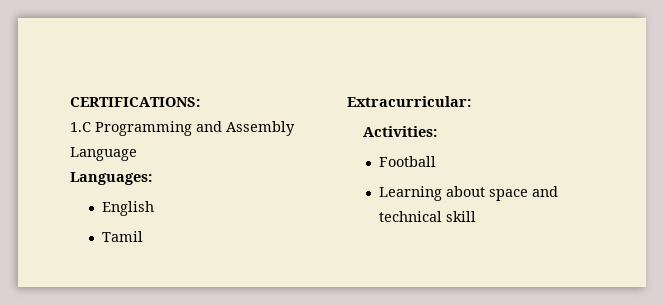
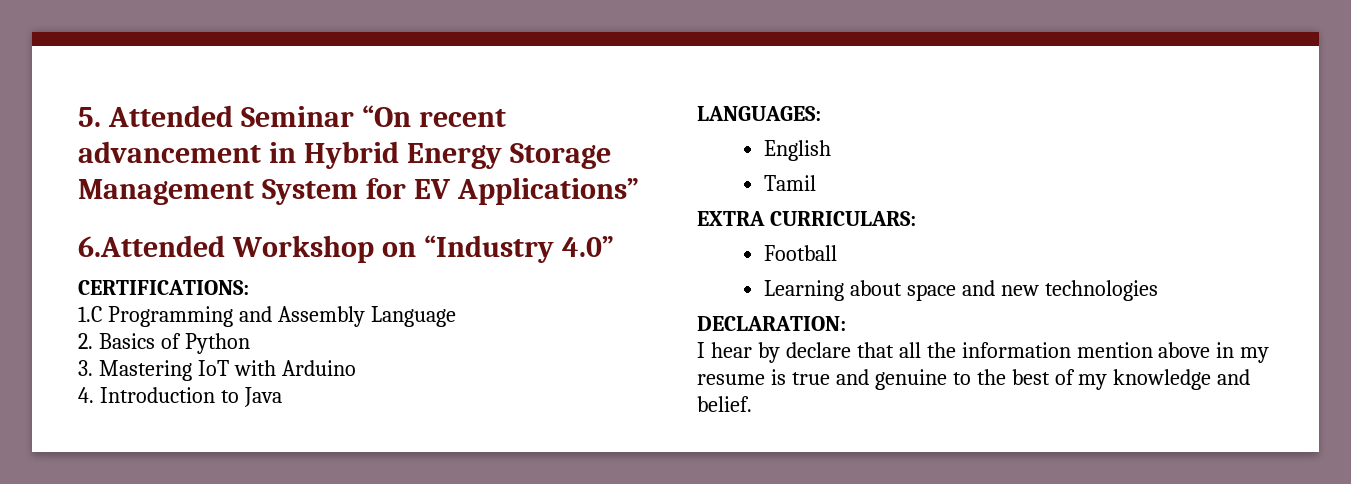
+ 5. Attended Seminar “On recent advancement in Hybrid Energy Storage Management System for EV Applications”
+ 6.Attended Workshop on “Industry 4.0”
- Languages:
+ 2. Basics of Python
+ 3. Mastering IoT with Arduino
+ 4. Introduction to Java
+ LANGUAGES:
- Extracurricular:
- Activities:
+ EXTRA CURRICULARS:
- Learning about space and technical skill
+ Learning about space and new technologies
+ DECLARATION:
+ I hear by declare that all the information mention above in my resume is true and genuine to the best of my knowledge and belief.

